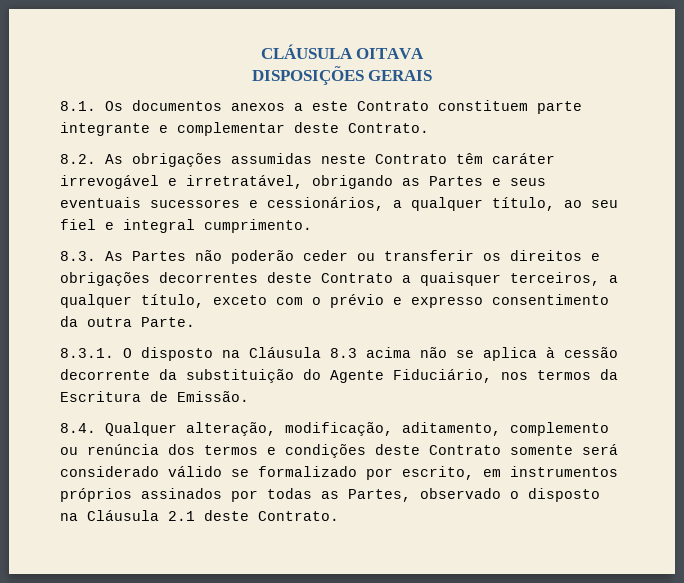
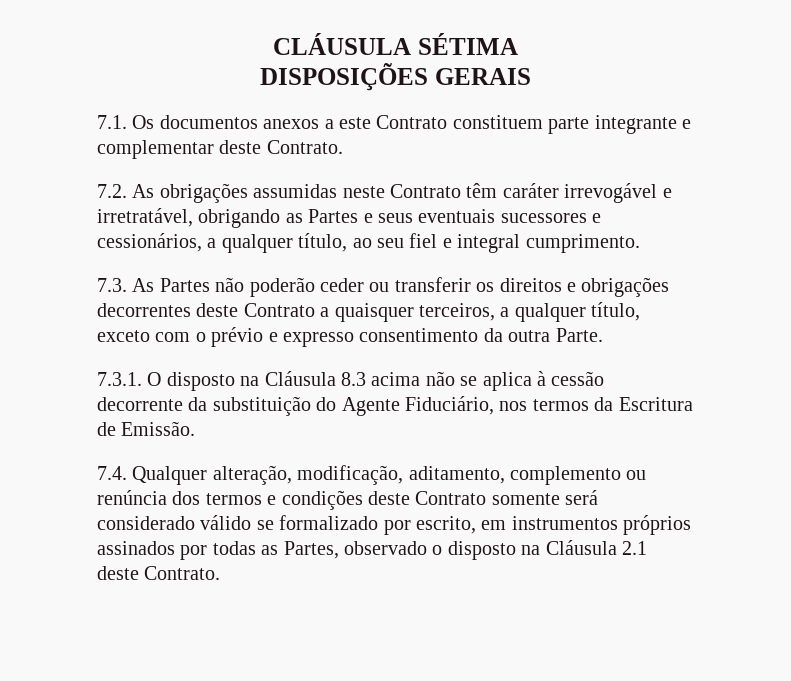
- CLÁUSULA OITAVA
+ CLÁUSULA SÉTIMA
- 8.1. Os documentos anexos a este Contrato constituem parte integrante e complementar deste Contrato.
+ 7.1. Os documentos anexos a este Contrato constituem parte integrante e complementar deste Contrato.
- 8.2. As obrigações assumidas neste Contrato têm caráter irrevogável e irretratável, obrigando as Partes e seus eventuais sucessores e cessionários, a qualquer título, ao seu fiel e integral cumprimento.
+ 7.2. As obrigações assumidas neste Contrato têm caráter irrevogável e irretratável, obrigando as Partes e seus eventuais sucessores e cessionários, a qualquer título, ao seu fiel e integral cumprimento.
- 8.3. As Partes não poderão ceder ou transferir os direitos e obrigações decorrentes deste Contrato a quaisquer terceiros, a qualquer título, exceto com o prévio e expresso consentimento da outra Parte.
+ 7.3. As Partes não poderão ceder ou transferir os direitos e obrigações decorrentes deste Contrato a quaisquer terceiros, a qualquer título, exceto com o prévio e expresso consentimento da outra Parte.
- 8.3.1. O disposto na Cláusula 8.3 acima não se aplica à cessão decorrente da substituição do Agente Fiduciário, nos termos da Escritura de Emissão.
+ 7.3.1. O disposto na Cláusula 8.3 acima não se aplica à cessão decorrente da substituição do Agente Fiduciário, nos termos da Escritura de Emissão.
- 8.4. Qualquer alteração, modificação, aditamento, complemento ou renúncia dos termos e condições deste Contrato somente será considerado válido se formalizado por escrito, em instrumentos próprios assinados por todas as Partes, observado o disposto na Cláusula 2.1 deste Contrato.
+ 7.4. Qualquer alteração, modificação, aditamento, complemento ou renúncia dos termos e condições deste Contrato somente será considerado válido se formalizado por escrito, em instrumentos próprios assinados por todas as Partes, observado o disposto na Cláusula 2.1 deste Contrato.

